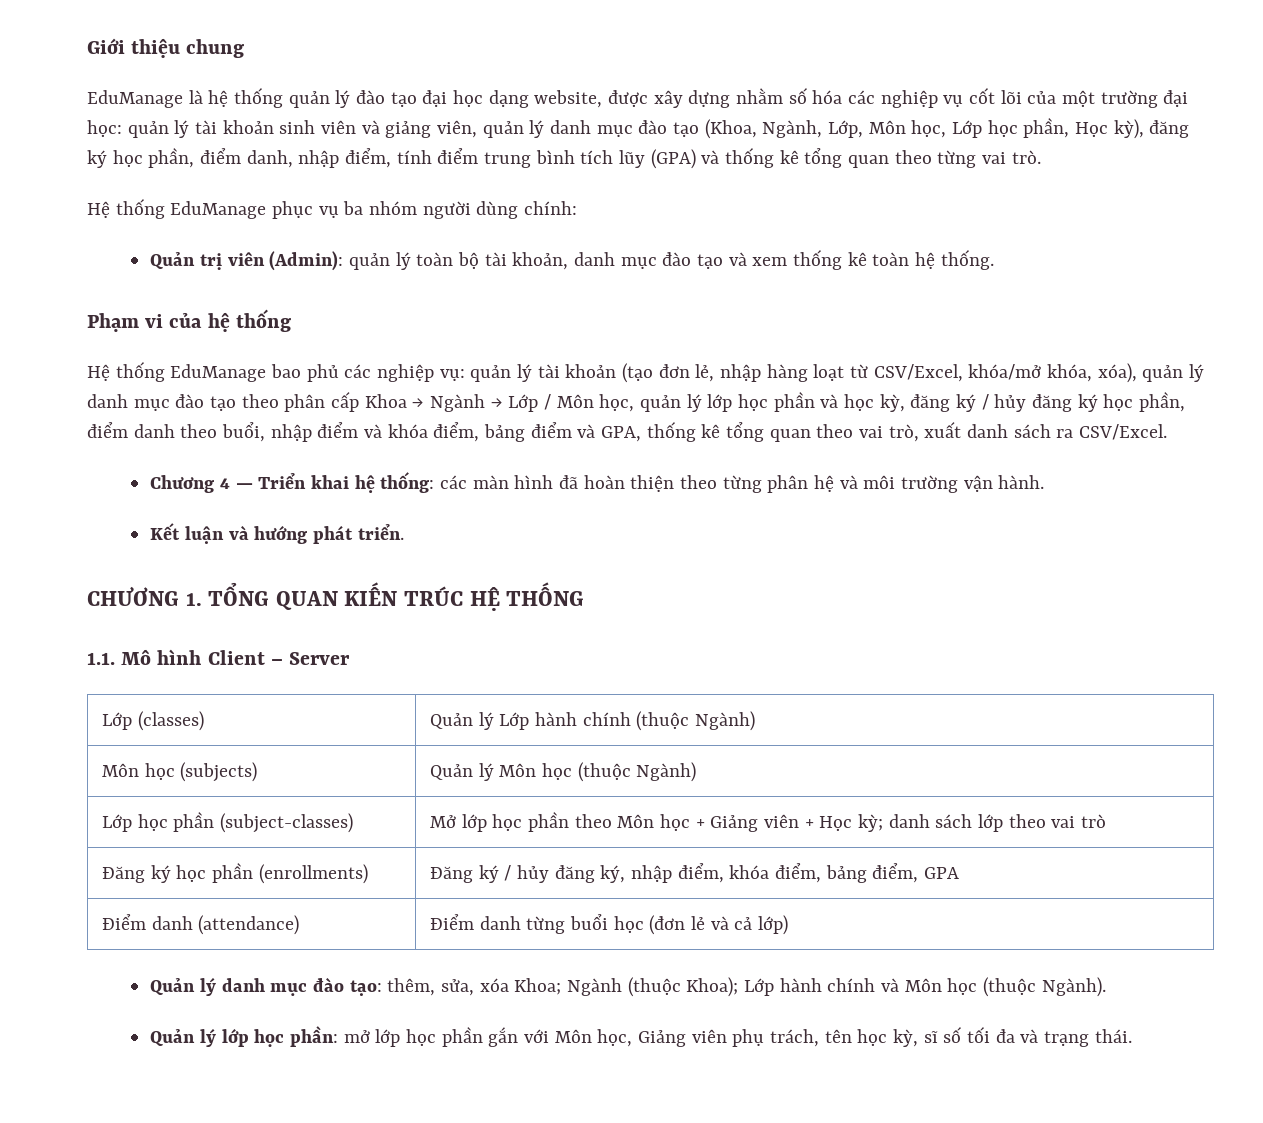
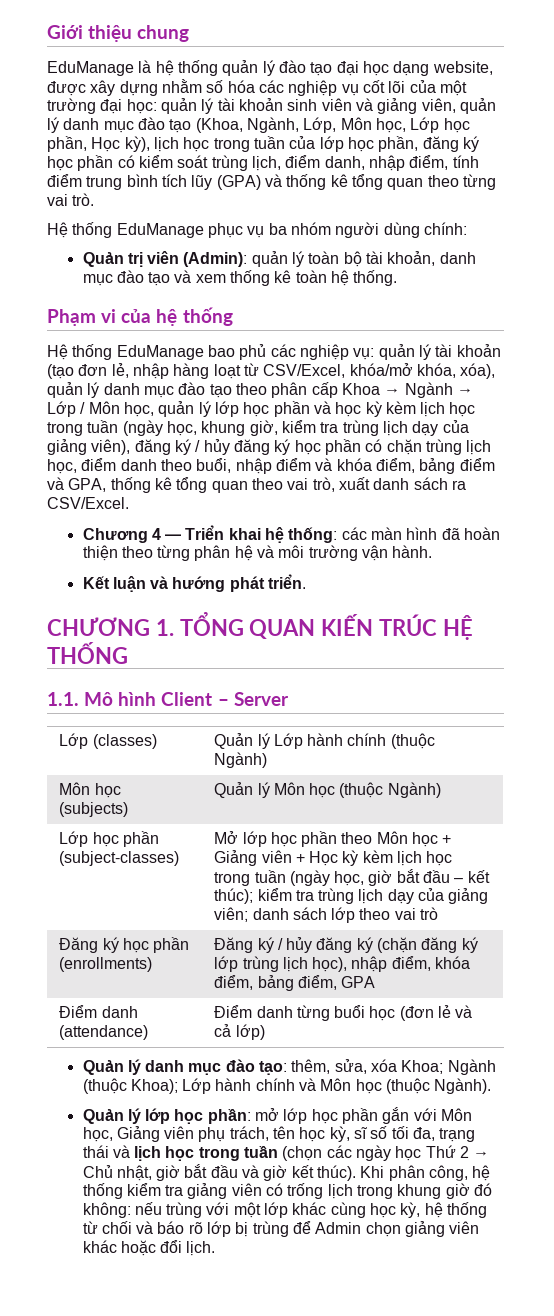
- quản lý tài khoản sinh viên và giảng viên, quản lý danh mục đào tạo (Khoa, Ngành, Lớp, Môn học, Lớp học phần, Học kỳ), đăng ký học phần, điểm danh, nhập điểm, tính điểm trung bình tích lũy (GPA) và thống kê tổng quan theo từng vai trò.
+ quản lý tài khoản sinh viên và giảng viên, quản lý danh mục đào tạo (Khoa, Ngành, Lớp, Môn học, Lớp học phần, Học kỳ), lịch học trong tuần của lớp học phần, đăng ký học phần có kiểm soát trùng lịch, điểm danh, nhập điểm, tính điểm trung bình tích lũy (GPA) và thống kê tổng quan theo từng vai trò.
- quản lý tài khoản (tạo đơn lẻ, nhập hàng loạt từ CSV/Excel, khóa/mở khóa, xóa), quản lý danh mục đào tạo theo phân cấp Khoa → Ngành → Lớp / Môn học, quản lý lớp học phần và học kỳ, đăng ký / hủy đăng ký học phần, điểm danh theo buổi, nhập điểm và khóa điểm, bảng điểm và GPA, thống kê tổng quan theo vai trò, xuất danh sách ra CSV/Excel.
+ quản lý tài khoản (tạo đơn lẻ, nhập hàng loạt từ CSV/Excel, khóa/mở khóa, xóa), quản lý danh mục đào tạo theo phân cấp Khoa → Ngành → Lớp / Môn học, quản lý lớp học phần và học kỳ kèm lịch học trong tuần (ngày học, khung giờ, kiểm tra trùng lịch dạy của giảng viên), đăng ký / hủy đăng ký học phần có chặn trùng lịch học, điểm danh theo buổi, nhập điểm và khóa điểm, bảng điểm và GPA, thống kê tổng quan theo vai trò, xuất danh sách ra CSV/Excel.
- Mở lớp học phần theo Môn học + Giảng viên + Học kỳ; danh sách lớp theo vai trò
+ Mở lớp học phần theo Môn học + Giảng viên + Học kỳ kèm lịch học trong tuần (ngày học, giờ bắt đầu – kết thúc); kiểm tra trùng lịch dạy của giảng viên; danh sách lớp theo vai trò
- Đăng ký học phần (enrollments) | Đăng ký / hủy đăng ký, nhập điểm, khóa điểm, bảng điểm, GPA
+ Đăng ký học phần (enrollments) | Đăng ký / hủy đăng ký (chặn đăng ký lớp trùng lịch học), nhập điểm, khóa điểm, bảng điểm, GPA
- Quản lý lớp học phần: mở lớp học phần gắn với Môn học, Giảng viên phụ trách, tên học kỳ, sĩ số tối đa và trạng thái.
+ Quản lý lớp học phần: mở lớp học phần gắn với Môn học, Giảng viên phụ trách, tên học kỳ, sĩ số tối đa, trạng thái và lịch học trong tuần (chọn các ngày học Thứ 2 → Chủ nhật, giờ bắt đầu và giờ kết thúc). Khi phân công, hệ thống kiểm tra giảng viên có trống lịch trong khung giờ đó không: nếu trùng với một lớp khác cùng học kỳ, hệ thống từ chối và báo rõ lớp bị trùng để Admin chọn giảng viên khác hoặc đổi lịch.

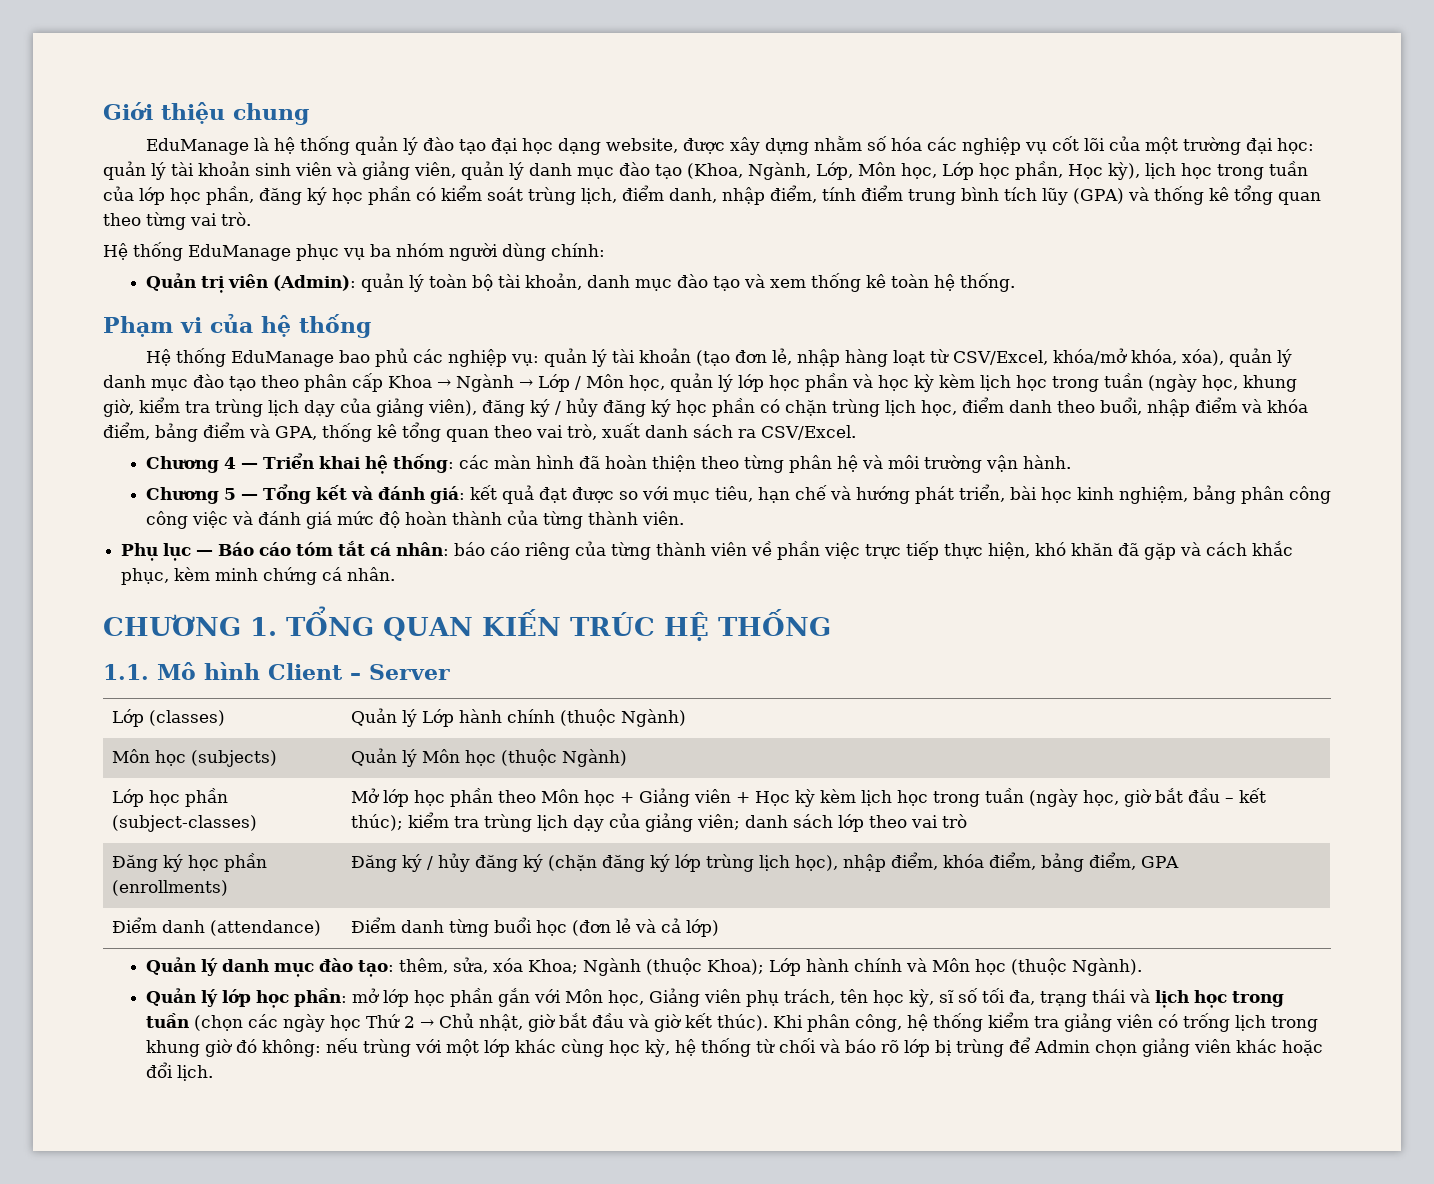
- Kết luận và hướng phát triển.
+ Chương 5 — Tổng kết và đánh giá: kết quả đạt được so với mục tiêu, hạn chế và hướng phát triển, bài học kinh nghiệm, bảng phân công công việc và đánh giá mức độ hoàn thành của từng thành viên.
+ Phụ lục — Báo cáo tóm tắt cá nhân: báo cáo riêng của từng thành viên về phần việc trực tiếp thực hiện, khó khăn đã gặp và cách khắc phục, kèm minh chứng cá nhân.

